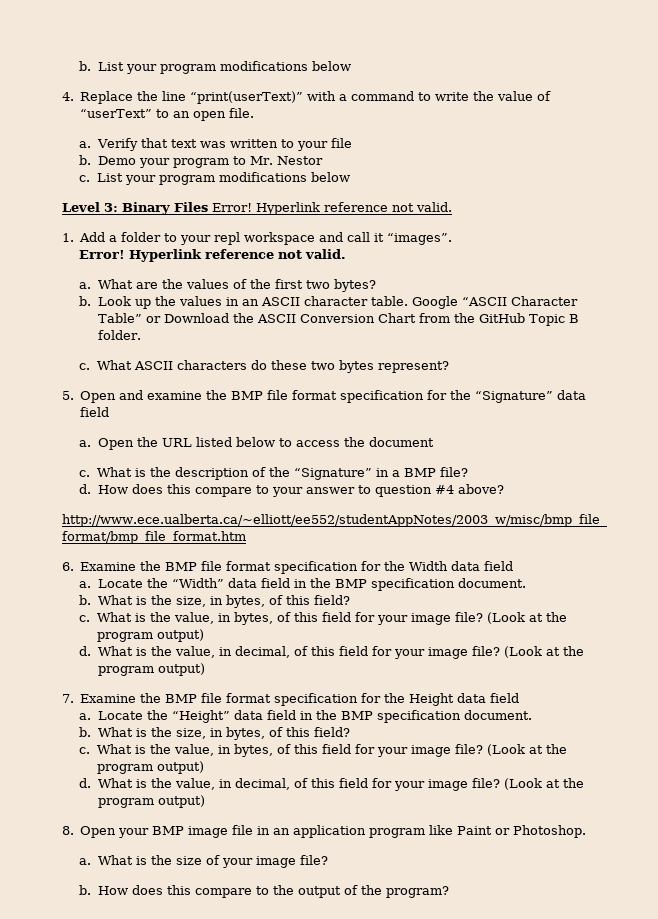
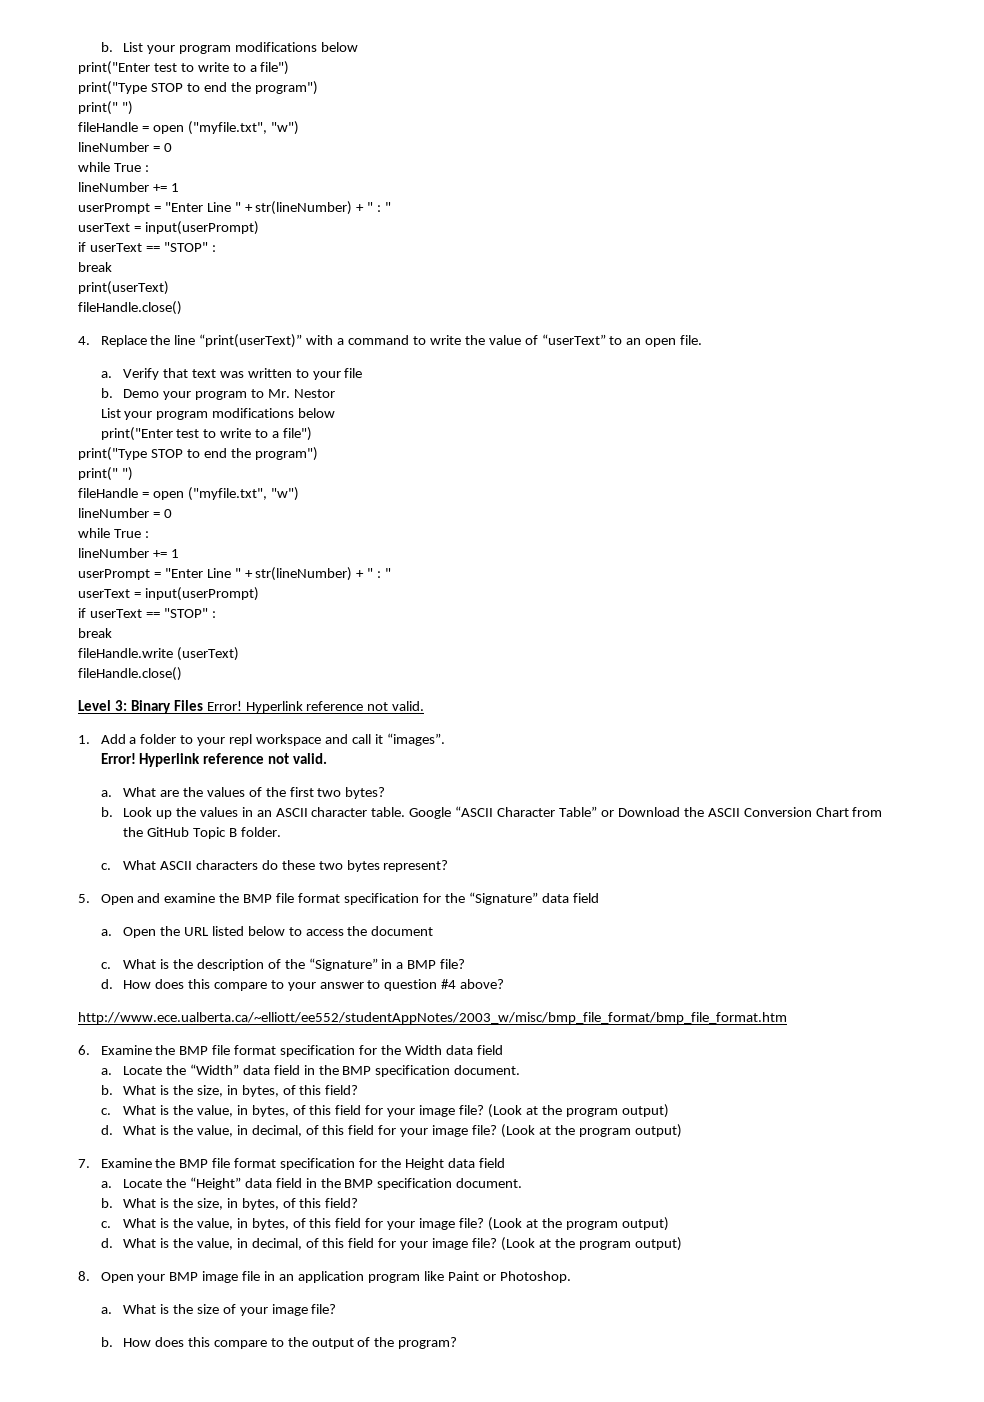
  b. List your program modifications below
+ print("Enter test to write to a file")
+ print("Type STOP to end the program")
+ print(" ")
+ fileHandle = open ("myfile.txt", "w")
+ lineNumber = 0
+ while True :
+ lineNumber += 1
+ userPrompt = "Enter Line " + str(lineNumber) + " : "
+ userText = input(userPrompt)
+ if userText == "STOP" :
+ break
+ print(userText)
+ fileHandle.close()
  Demo your program to Mr. Nestor
- c. List your program modifications below
+ List your program modifications below
+ print("Enter test to write to a file")
+ print("Type STOP to end the program")
+ print(" ")
+ fileHandle = open ("myfile.txt", "w")
+ lineNumber = 0
+ while True :
+ lineNumber += 1
+ userPrompt = "Enter Line " + str(lineNumber) + " : "
+ userText = input(userPrompt)
+ if userText == "STOP" :
+ break
+ fileHandle.write (userText)
+ fileHandle.close()

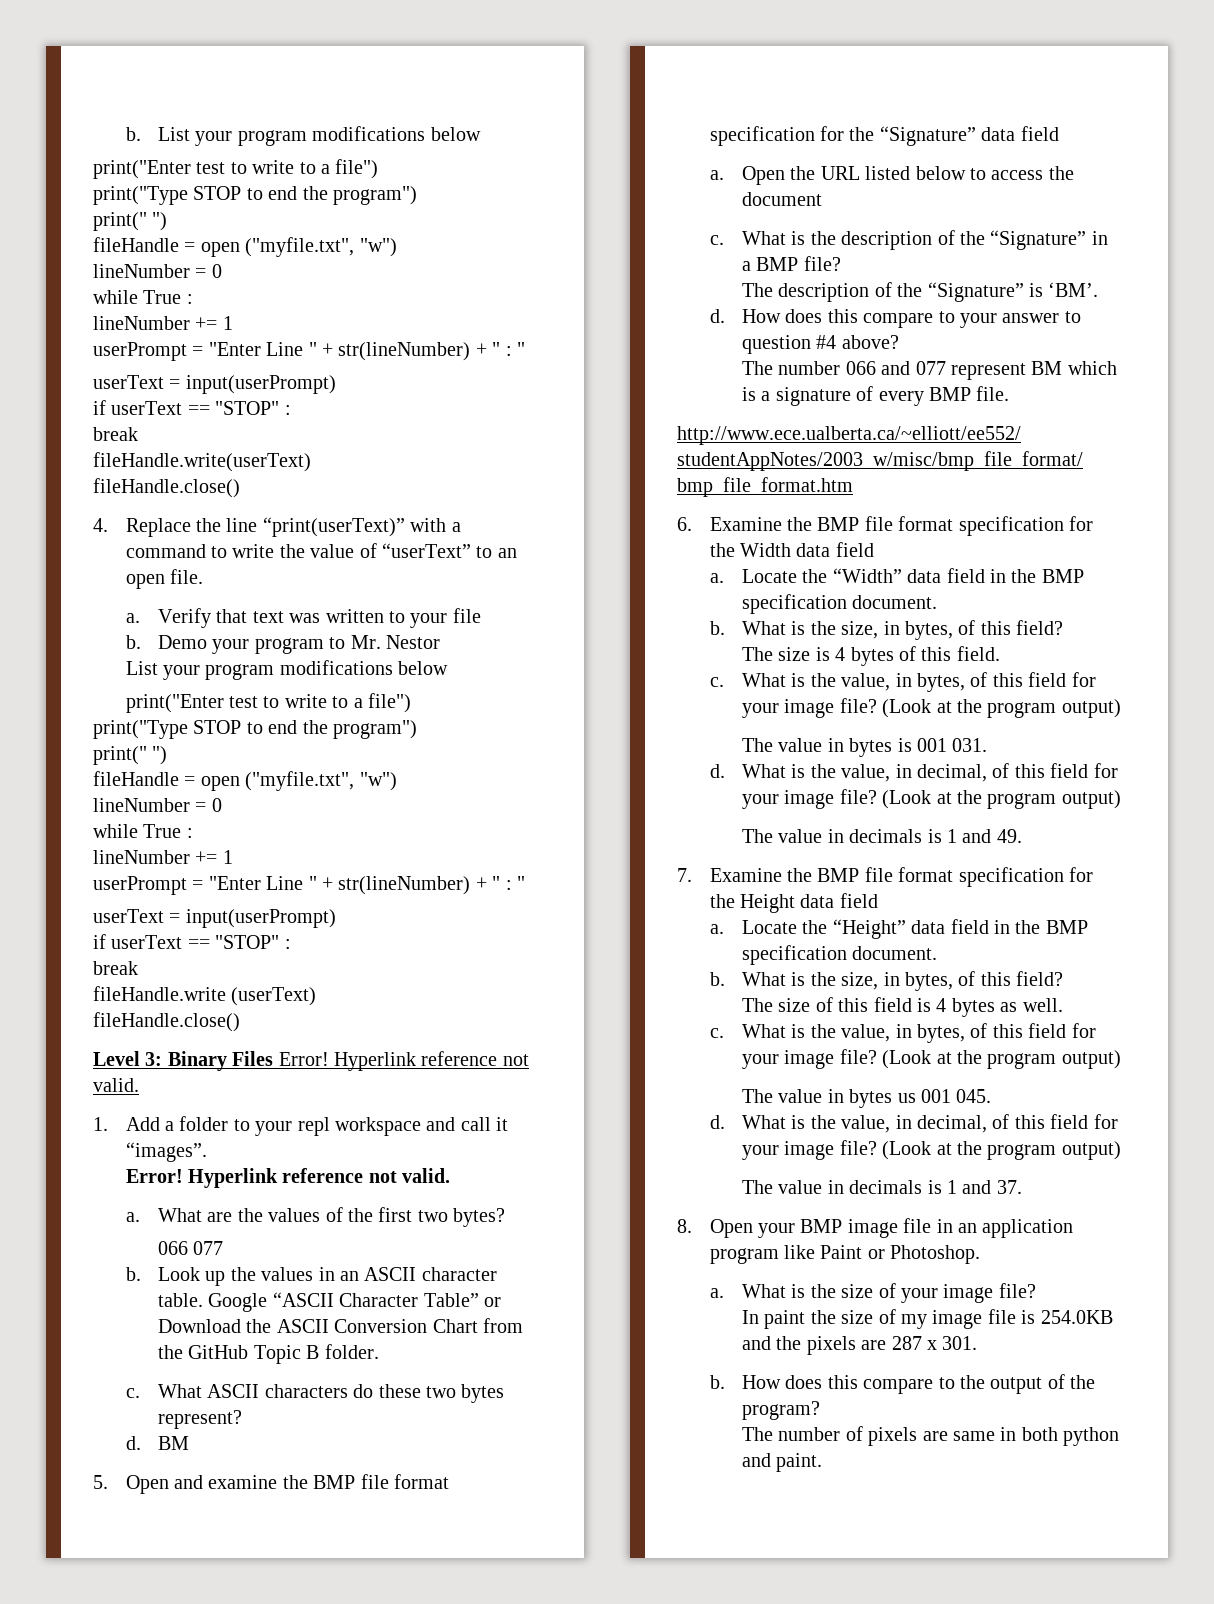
- print(userText)
+ fileHandle.write(userText)
+ 066 077
+ d. BM
+ The description of the “Signature” is ‘BM’.
+ The number 066 and 077 represent BM which is a signature of every BMP file.
+ The size is 4 bytes of this field.
+ The value in bytes is 001 031.
+ The value in decimals is 1 and 49.
+ The size of this field is 4 bytes as well.
+ The value in bytes us 001 045.
+ The value in decimals is 1 and 37.
+ In paint the size of my image file is 254.0KB and the pixels are 287 x 301.
+ The number of pixels are same in both python and paint.

